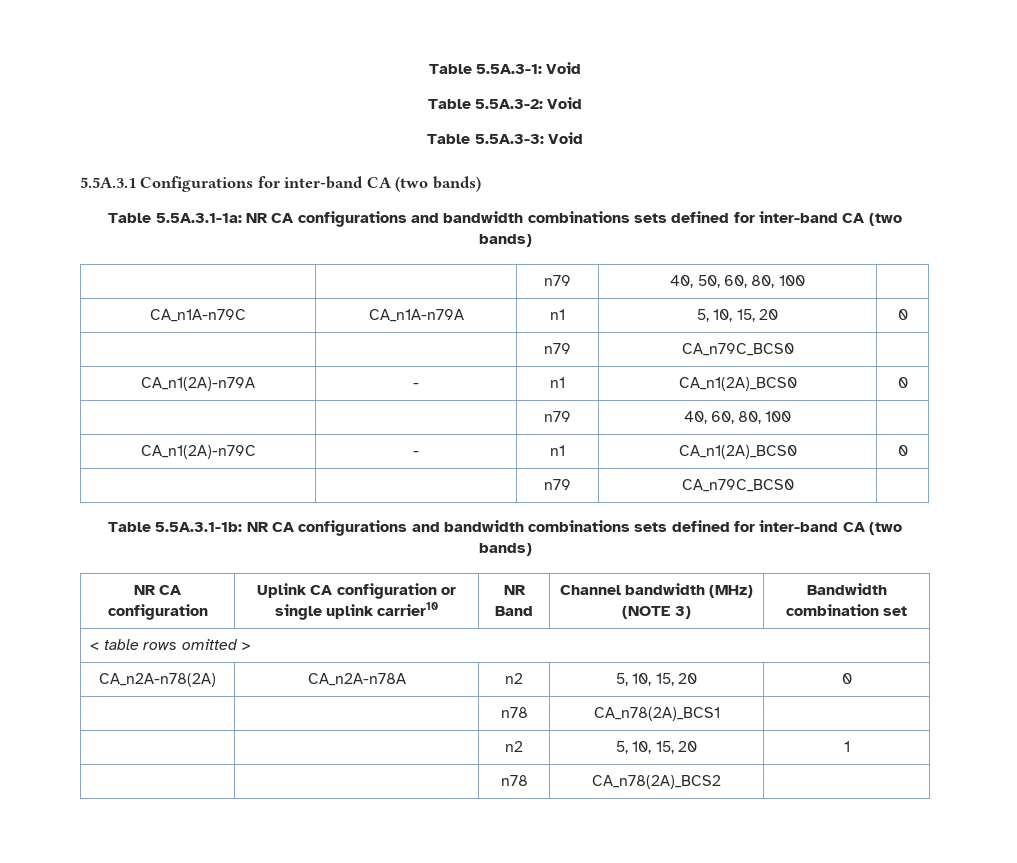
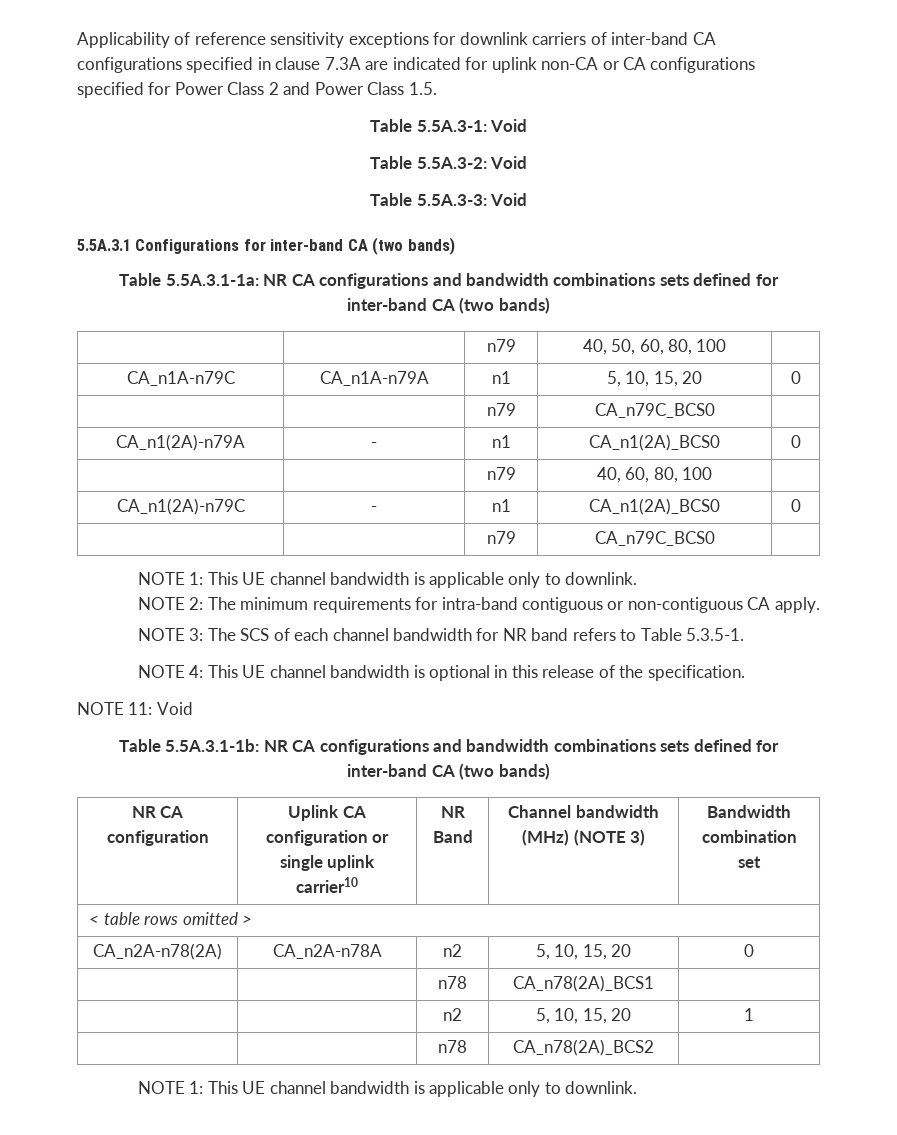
+ Applicability of reference sensitivity exceptions for downlink carriers of inter-band CA configurations specified in clause 7.3A are indicated for uplink non-CA or CA configurations specified for Power Class 2 and Power Class 1.5.
  CA_n1(2A)-n79C | - | n1 | CA_n1(2A)_BCS0 | 0
  | | n79 | CA_n79C_BCS0 |
+ NOTE 1: This UE channel bandwidth is applicable only to downlink.
+ NOTE 2: The minimum requirements for intra-band contiguous or non-contiguous CA apply.
+ NOTE 3: The SCS of each channel bandwidth for NR band refers to Table 5.3.5-1.
+ NOTE 4: This UE channel bandwidth is optional in this release of the specification.
+ NOTE 11: Void
  | | n78 | CA_n78(2A)_BCS2 |
+ NOTE 1: This UE channel bandwidth is applicable only to downlink.

